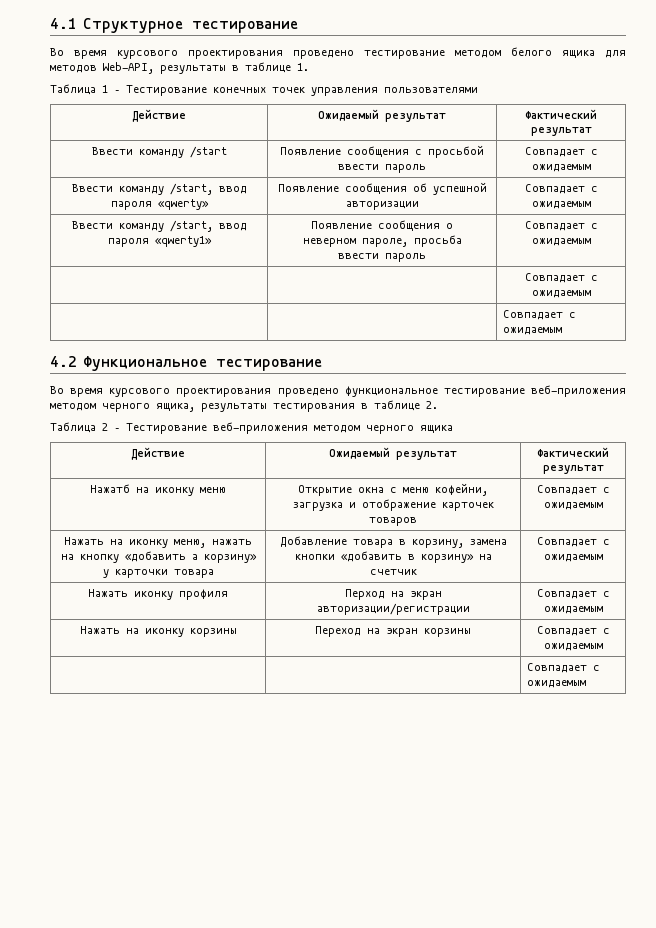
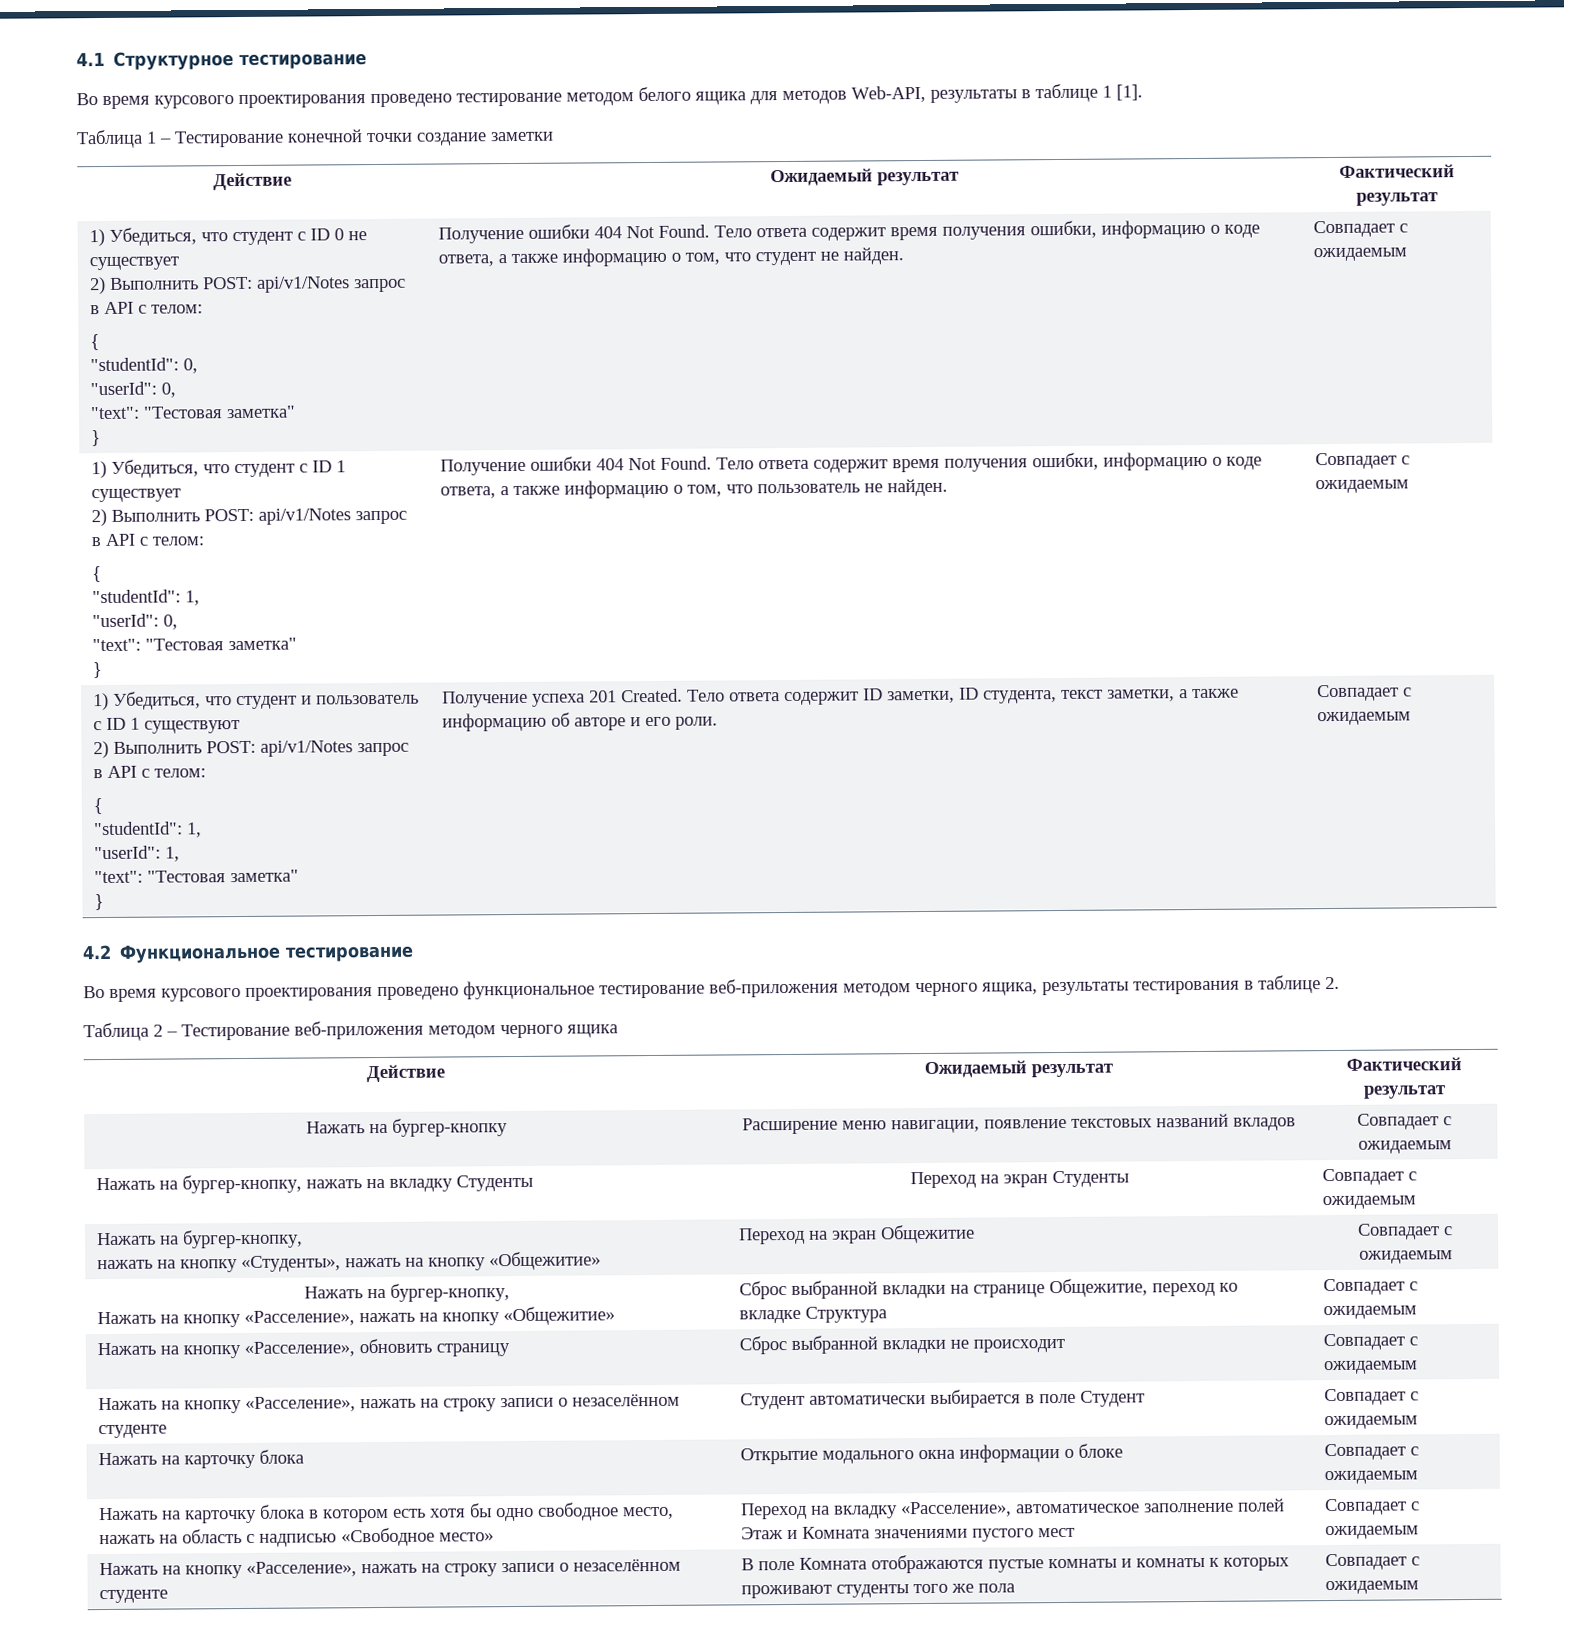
- Во время курсового проектирования проведено тестирование методом белого ящика для методов Web-API, результаты в таблице 1.
+ Во время курсового проектирования проведено тестирование методом белого ящика для методов Web-API, результаты в таблице 1 [1].
- Таблица 1 – Тестирование конечных точек управления пользователями
+ Таблица 1 – Тестирование конечной точки создание заметки
  Действие | Ожидаемый результат | Фактический результат
- Ввести команду /start | Появление сообщения с просьбой ввести пароль | Совпадает с ожидаемым
- Ввести команду /start, ввод пароля «qwerty» | Появление сообщения об успешной авторизации | Совпадает с ожидаемым
- Ввести команду /start, ввод пароля «qwerty1» | Появление сообщения о
- неверном пароле, просьба
- ввести пароль | Совпадает с ожидаемым
- | | Совпадает с ожидаемым
- | | Совпадает с ожидаемым
+ 1) Убедиться, что студент с ID 0 не существует
+ 2) Выполнить POST: api/v1/Notes запрос в API c телом:
+ {
+ "studentId": 0,
+ "userId": 0,
+ "text": "Тестовая заметка"
+ } | Получение ошибки 404 Not Found. Тело ответа содержит время получения ошибки, информацию о коде ответа, а также информацию о том, что студент не найден. | Совпадает с ожидаемым
+ 1) Убедиться, что студент с ID 1 существует
+ 2) Выполнить POST: api/v1/Notes запрос в API c телом:
+ {
+ "studentId": 1,
+ "userId": 0,
+ "text": "Тестовая заметка"
+ } | Получение ошибки 404 Not Found. Тело ответа содержит время получения ошибки, информацию о коде ответа, а также информацию о том, что пользователь не найден. | Совпадает с ожидаемым
+ 1) Убедиться, что студент и пользователь с ID 1 существуют
+ 2) Выполнить POST: api/v1/Notes запрос в API c телом:
+ {
+ "studentId": 1,
+ "userId": 1,
+ "text": "Тестовая заметка"
+ } | Получение успеха 201 Created. Тело ответа содержит ID заметки, ID студента, текст заметки, а также информацию об авторе и его роли. | Совпадает с ожидаемым
- Нажатб на иконку меню | Открытие окна с меню кофейни, загрузка и отображение карточек товаров | Совпадает с ожидаемым
- Нажать на иконку меню, нажать на кнопку «добавить а корзину» у карточки товара | Добавление товара в корзину, замена кнопки «добавить в корзину» на счетчик | Совпадает с ожидаемым
- Нажать иконку профиля | Перход на экран авторизации/регистрации | Совпадает с ожидаемым
- Нажать на иконку корзины | Переход на экран корзины | Совпадает с ожидаемым
- | | Совпадает с ожидаемым
+ Нажать на бургер-кнопку | Расширение меню навигации, появление текстовых названий вкладов | Совпадает с ожидаемым
+ Нажать на бургер-кнопку, нажать на вкладку Студенты | Переход на экран Студенты | Совпадает с ожидаемым
+ Нажать на бургер-кнопку,
+ нажать на кнопку «Студенты», нажать на кнопку «Общежитие» | Переход на экран Общежитие | Совпадает с ожидаемым
+ Нажать на бургер-кнопку,
+ Нажать на кнопку «Расселение», нажать на кнопку «Общежитие» | Сброс выбранной вкладки на странице Общежитие, переход ко вкладке Структура | Совпадает с ожидаемым
+ Нажать на кнопку «Расселение», обновить страницу | Сброс выбранной вкладки не происходит | Совпадает с ожидаемым
+ Нажать на кнопку «Расселение», нажать на строку записи о незаселённом студенте | Студент автоматически выбирается в поле Студент | Совпадает с ожидаемым
+ Нажать на карточку блока | Открытие модального окна информации о блоке | Совпадает с ожидаемым
+ Нажать на карточку блока в котором есть хотя бы одно свободное место, нажать на область с надписью «Свободное место» | Переход на вкладку «Расселение», автоматическое заполнение полей Этаж и Комната значениями пустого мест | Совпадает с ожидаемым
+ Нажать на кнопку «Расселение», нажать на строку записи о незаселённом студенте | В поле Комната отображаются пустые комнаты и комнаты к которых проживают студенты того же пола | Совпадает с ожидаемым

